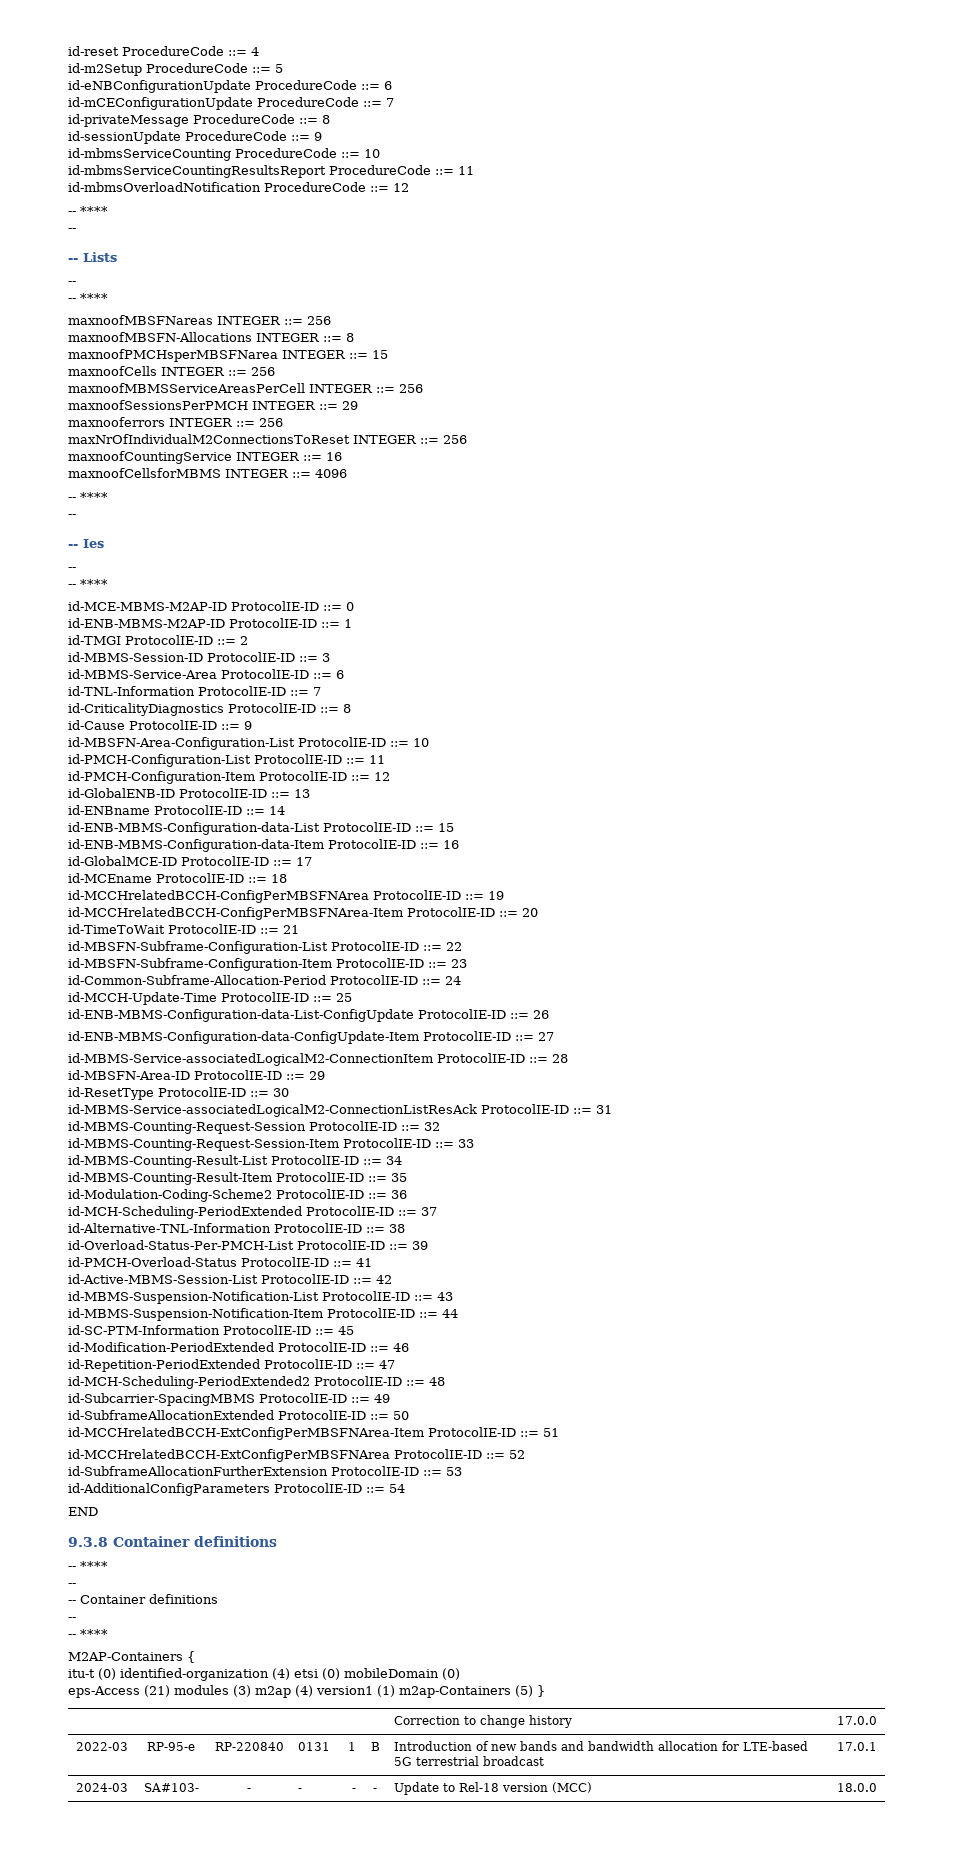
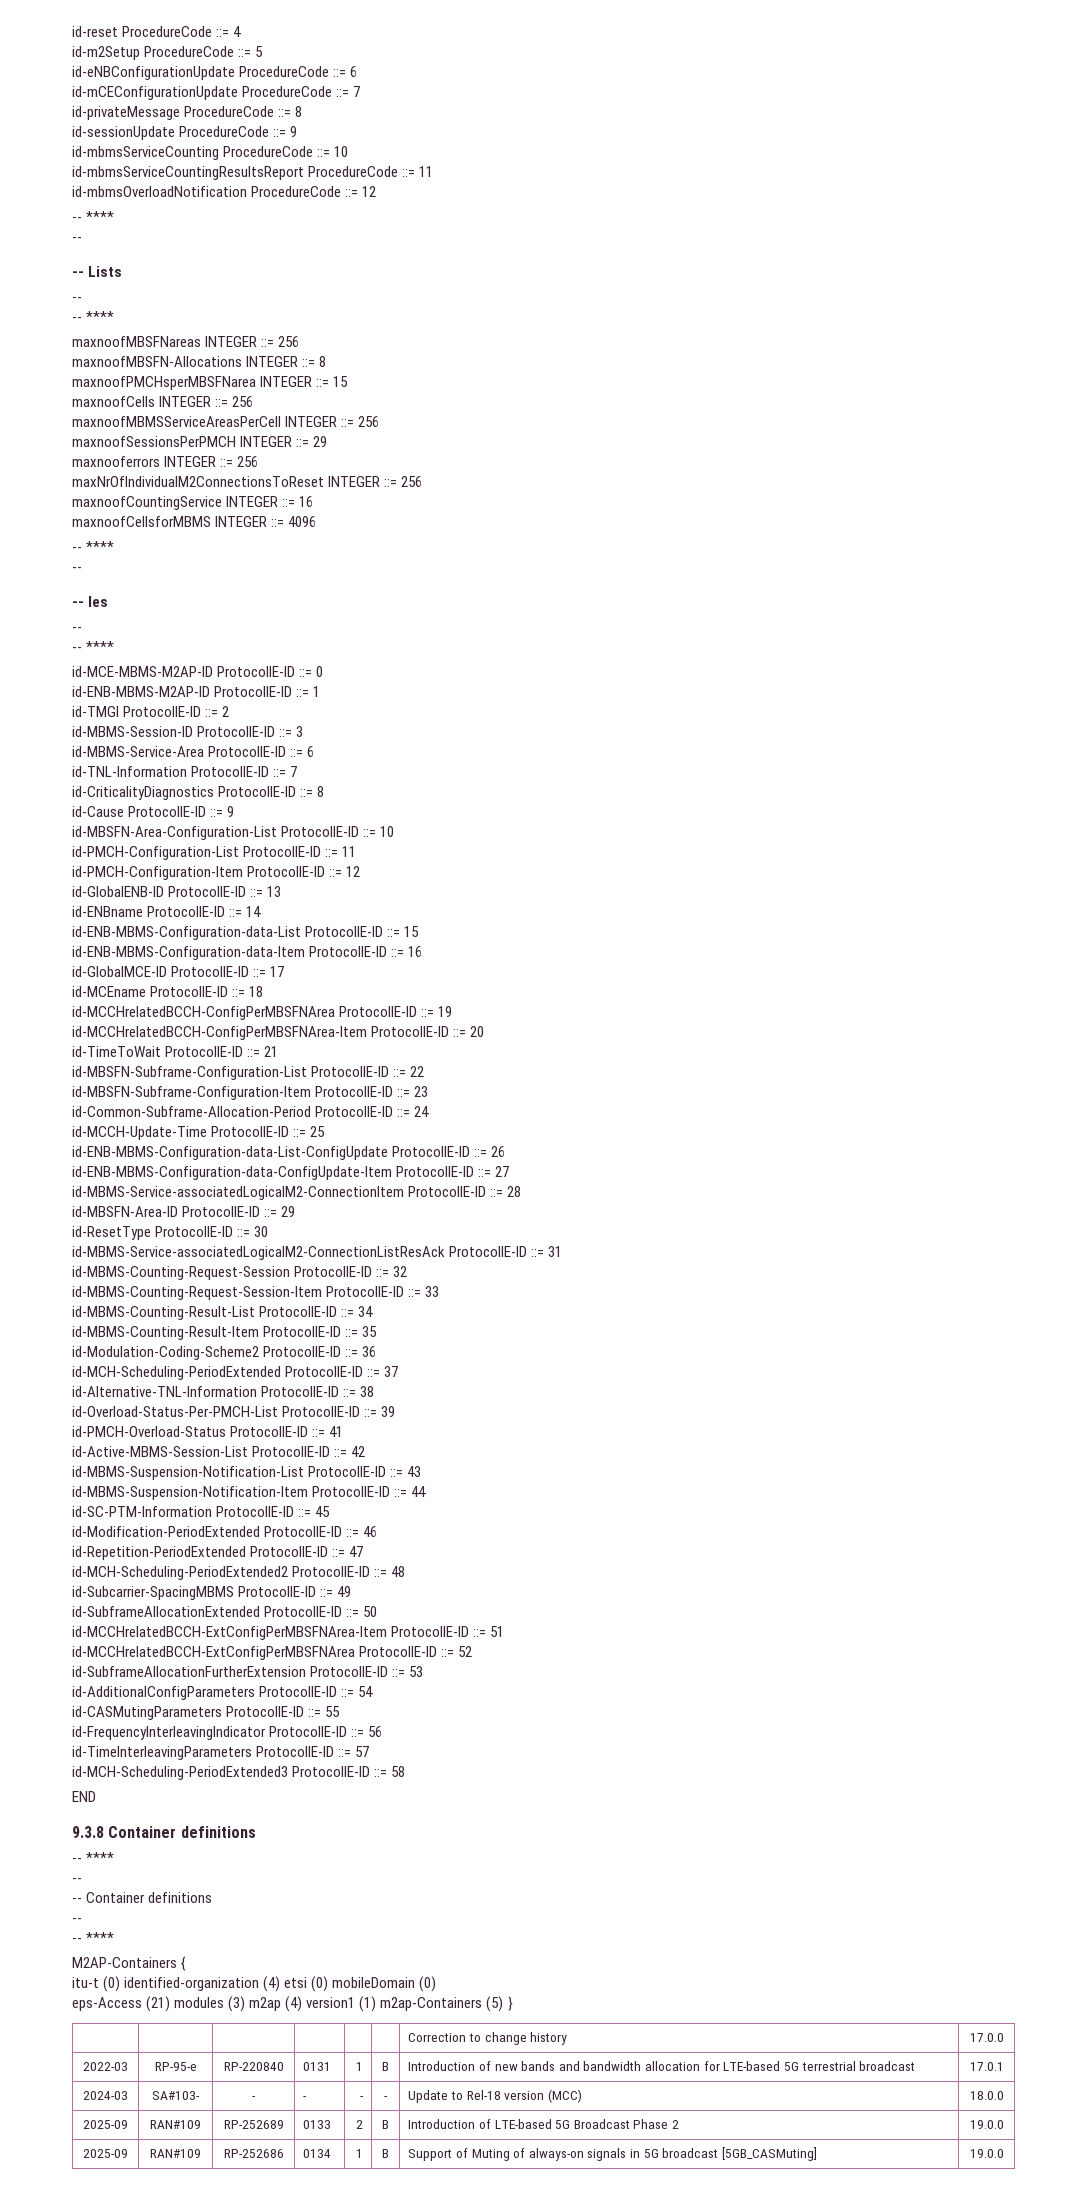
+ id-CASMutingParameters ProtocolIE-ID ::= 55
+ id-FrequencyInterleavingIndicator ProtocolIE-ID ::= 56
+ id-TimeInterleavingParameters ProtocolIE-ID ::= 57
+ id-MCH-Scheduling-PeriodExtended3 ProtocolIE-ID ::= 58
+ 2025-09 | RAN#109 | RP-252689 | 0133 | 2 | B | Introduction of LTE-based 5G Broadcast Phase 2 | 19.0.0
+ 2025-09 | RAN#109 | RP-252686 | 0134 | 1 | B | Support of Muting of always-on signals in 5G broadcast [5GB_CASMuting] | 19.0.0

